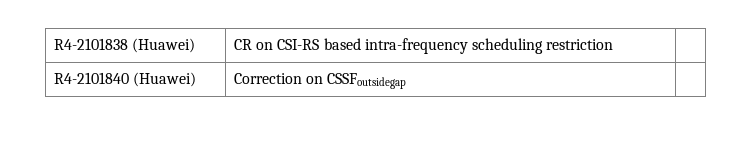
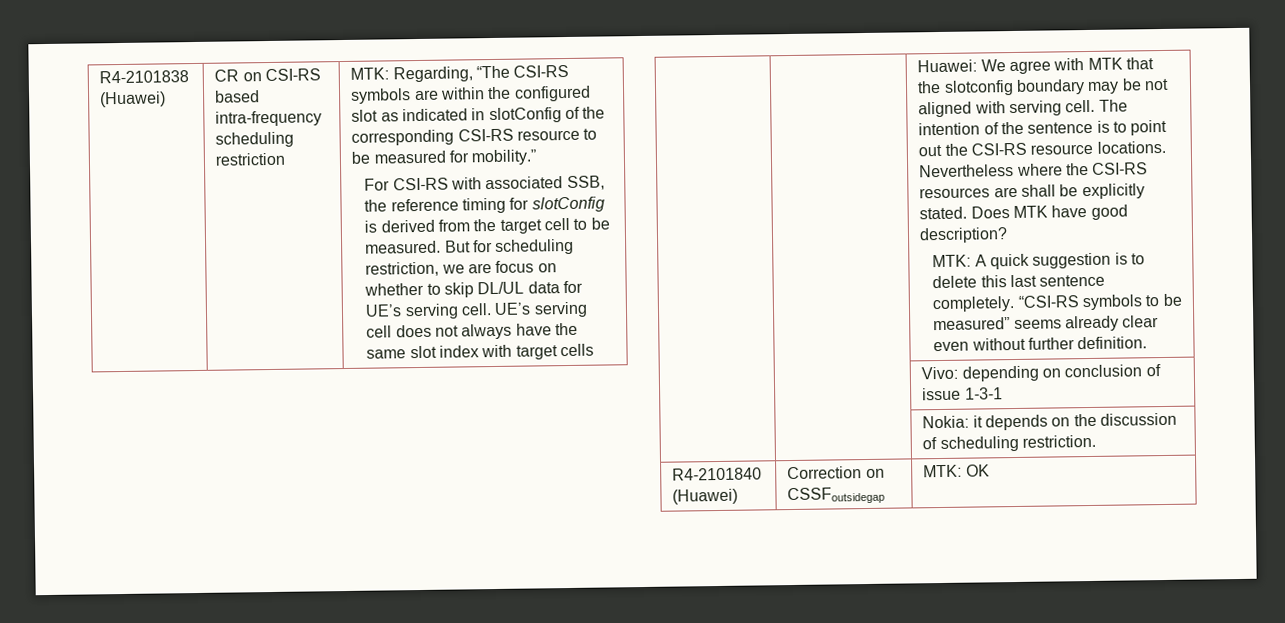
+ MTK: Regarding, “The CSI-RS symbols are within the configured slot as indicated in slotConfig of the corresponding CSI-RS resource to be measured for mobility.”
+ For CSI-RS with associated SSB, the reference timing for slotConfig is derived from the target cell to be measured. But for scheduling restriction, we are focus on whether to skip DL/UL data for UE’s serving cell. UE’s serving cell does not always have the same slot index with target cells
+ | | Huawei: We agree with MTK that the slotconfig boundary may be not aligned with serving cell. The intention of the sentence is to point out the CSI-RS resource locations. Nevertheless where the CSI-RS resources are shall be explicitly stated. Does MTK have good description?
+ MTK: A quick suggestion is to delete this last sentence completely. “CSI-RS symbols to be measured” seems already clear even without further definition.
+ | | Vivo: depending on conclusion of issue 1-3-1
+ | | Nokia: it depends on the discussion of scheduling restriction.
- R4-2101840 (Huawei) | Correction on CSSFoutsidegap |
+ R4-2101840 (Huawei) | Correction on CSSFoutsidegap | MTK: OK

